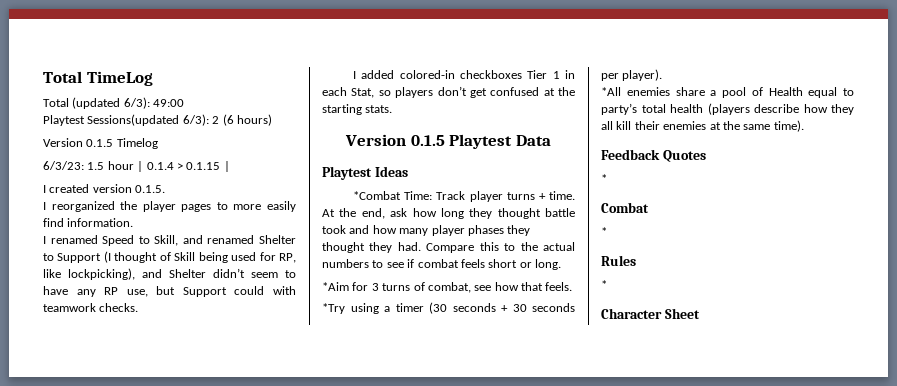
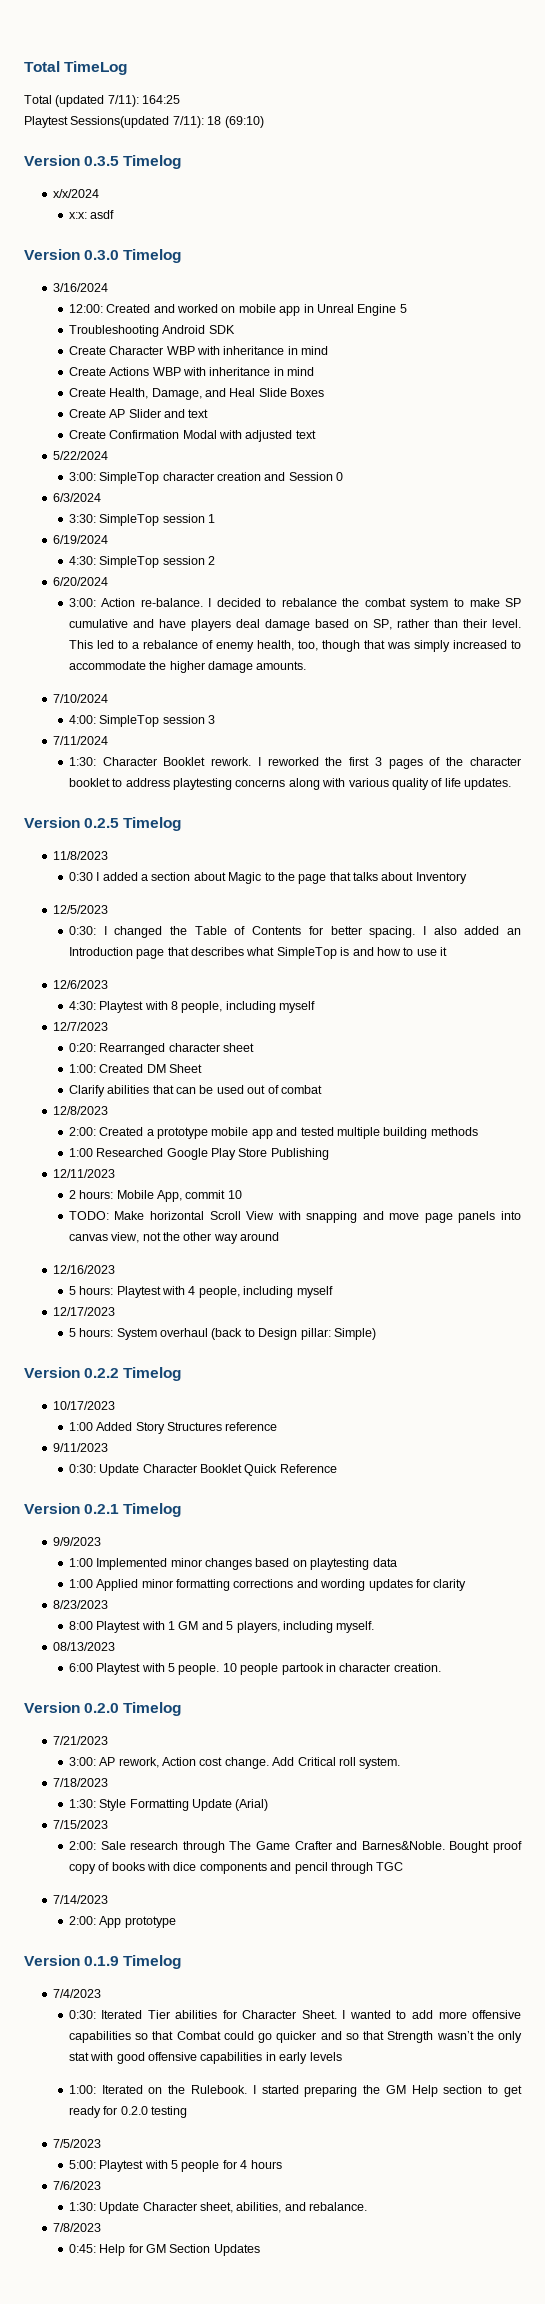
- Total (updated 6/3): 49:00
+ Total (updated 7/11): 164:25
- Playtest Sessions(updated 6/3): 2 (6 hours)
- Version 0.1.5 Timelog
- 6/3/23: 1.5 hour | 0.1.4 > 0.1.15 |
- I created version 0.1.5.
- I reorganized the player pages to more easily find information.
- I renamed Speed to Skill, and renamed Shelter to Support (I thought of Skill being used for RP, like lockpicking), and Shelter didn’t seem to have any RP use, but Support could with teamwork checks.
- I added colored-in checkboxes Tier 1 in each Stat, so players don’t get confused at the starting stats.
- Version 0.1.5 Playtest Data
- Playtest Ideas
- *Combat Time: Track player turns + time. At the end, ask how long they thought battle took and how many player phases they thought they had. Compare this to the actual numbers to see if combat feels short or long.
- *Aim for 3 turns of combat, see how that feels.
- *Try using a timer (30 seconds + 30 seconds per player).
- *All enemies share a pool of Health equal to party’s total health (players describe how they all kill their enemies at the same time).
- Feedback Quotes
- *
- Combat
- *
- Rules
- *
- Character Sheet
+ Playtest Sessions(updated 7/11): 18 (69:10)
+ Version 0.3.5 Timelog
+ x/x/2024
+ x:x: asdf
+ Version 0.3.0 Timelog
+ 3/16/2024
+ 12:00: Created and worked on mobile app in Unreal Engine 5
+ Troubleshooting Android SDK
+ Create Character WBP with inheritance in mind
+ Create Actions WBP with inheritance in mind
+ Create Health, Damage, and Heal Slide Boxes
+ Create AP Slider and text
+ Create Confirmation Modal with adjusted text
+ 5/22/2024
+ 3:00: SimpleTop character creation and Session 0
+ 6/3/2024
+ 3:30: SimpleTop session 1
+ 6/19/2024
+ 4:30: SimpleTop session 2
+ 6/20/2024
+ 3:00: Action re-balance. I decided to rebalance the combat system to make SP cumulative and have players deal damage based on SP, rather than their level. This led to a rebalance of enemy health, too, though that was simply increased to accommodate the higher damage amounts.
+ 7/10/2024
+ 4:00: SimpleTop session 3
+ 7/11/2024
+ 1:30: Character Booklet rework. I reworked the first 3 pages of the character booklet to address playtesting concerns along with various quality of life updates.
+ Version 0.2.5 Timelog
+ 11/8/2023
+ 0:30 I added a section about Magic to the page that talks about Inventory
+ 12/5/2023
+ 0:30: I changed the Table of Contents for better spacing. I also added an Introduction page that describes what SimpleTop is and how to use it
+ 12/6/2023
+ 4:30: Playtest with 8 people, including myself
+ 12/7/2023
+ 0:20: Rearranged character sheet
+ 1:00: Created DM Sheet
+ Clarify abilities that can be used out of combat
+ 12/8/2023
+ 2:00: Created a prototype mobile app and tested multiple building methods
+ 1:00 Researched Google Play Store Publishing
+ 12/11/2023
+ 2 hours: Mobile App, commit 10
+ TODO: Make horizontal Scroll View with snapping and move page panels into canvas view, not the other way around
+ 12/16/2023
+ 5 hours: Playtest with 4 people, including myself
+ 12/17/2023
+ 5 hours: System overhaul (back to Design pillar: Simple)
+ Version 0.2.2 Timelog
+ 10/17/2023
+ 1:00 Added Story Structures reference
+ 9/11/2023
+ 0:30: Update Character Booklet Quick Reference
+ Version 0.2.1 Timelog
+ 9/9/2023
+ 1:00 Implemented minor changes based on playtesting data
+ 1:00 Applied minor formatting corrections and wording updates for clarity
+ 8/23/2023
+ 8:00 Playtest with 1 GM and 5 players, including myself.
+ 08/13/2023
+ 6:00 Playtest with 5 people. 10 people partook in character creation.
+ Version 0.2.0 Timelog
+ 7/21/2023
+ 3:00: AP rework, Action cost change. Add Critical roll system.
+ 7/18/2023
+ 1:30: Style Formatting Update (Arial)
+ 7/15/2023
+ 2:00: Sale research through The Game Crafter and Barnes&Noble. Bought proof copy of books with dice components and pencil through TGC
+ 7/14/2023
+ 2:00: App prototype
+ Version 0.1.9 Timelog
+ 7/4/2023
+ 0:30: Iterated Tier abilities for Character Sheet. I wanted to add more offensive capabilities so that Combat could go quicker and so that Strength wasn’t the only stat with good offensive capabilities in early levels
+ 1:00: Iterated on the Rulebook. I started preparing the GM Help section to get ready for 0.2.0 testing
+ 7/5/2023
+ 5:00: Playtest with 5 people for 4 hours
+ 7/6/2023
+ 1:30: Update Character sheet, abilities, and rebalance.
+ 7/8/2023
+ 0:45: Help for GM Section Updates

